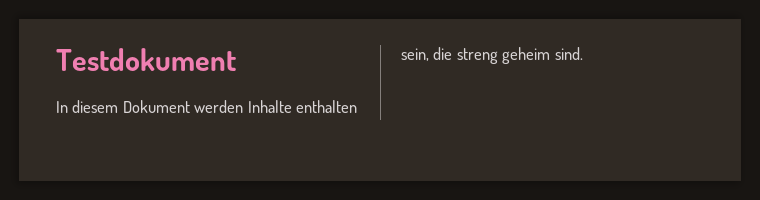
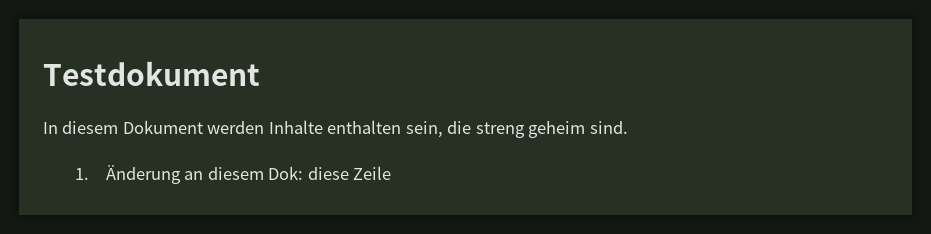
+ 1. Änderung an diesem Dok: diese Zeile

